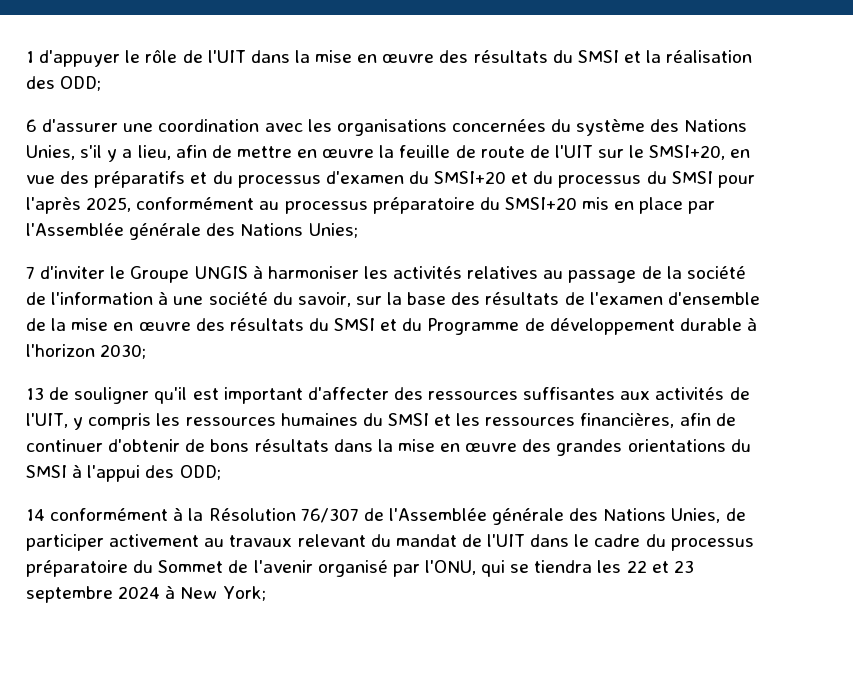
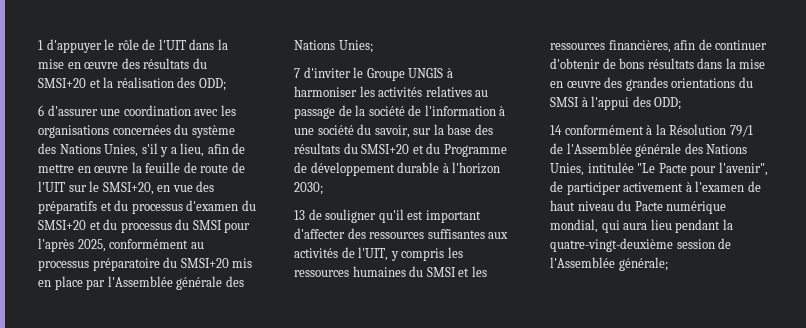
- 1 d'appuyer le rôle de l'UIT dans la mise en œuvre des résultats du SMSI et la réalisation des ODD;
+ 1 d'appuyer le rôle de l'UIT dans la mise en œuvre des résultats du SMSI+20 et la réalisation des ODD;
- 7 d'inviter le Groupe UNGIS à harmoniser les activités relatives au passage de la société de l'information à une société du savoir, sur la base des résultats de l'examen d'ensemble de la mise en œuvre des résultats du SMSI et du Programme de développement durable à l'horizon 2030;
+ 7 d'inviter le Groupe UNGIS à harmoniser les activités relatives au passage de la société de l'information à une société du savoir, sur la base des résultats du SMSI+20 et du Programme de développement durable à l'horizon 2030;
- 14 conformément à la Résolution 76/307 de l'Assemblée générale des Nations Unies, de participer activement au travaux relevant du mandat de l'UIT dans le cadre du processus préparatoire du Sommet de l'avenir organisé par l'ONU, qui se tiendra les 22 et 23 septembre 2024 à New York;
+ 14 conformément à la Résolution 79/1 de l'Assemblée générale des Nations Unies, intitulée "Le Pacte pour l'avenir", de participer activement à l'examen de haut niveau du Pacte numérique mondial, qui aura lieu pendant la quatre-vingt-deuxième session de l'Assemblée générale;

